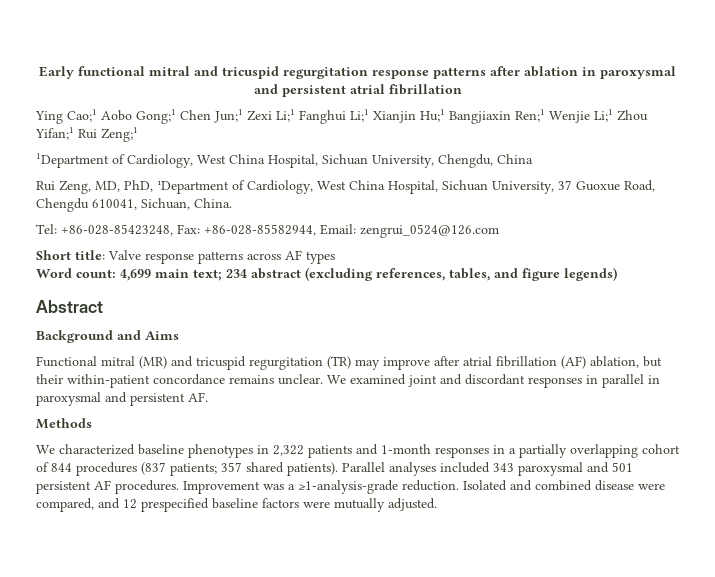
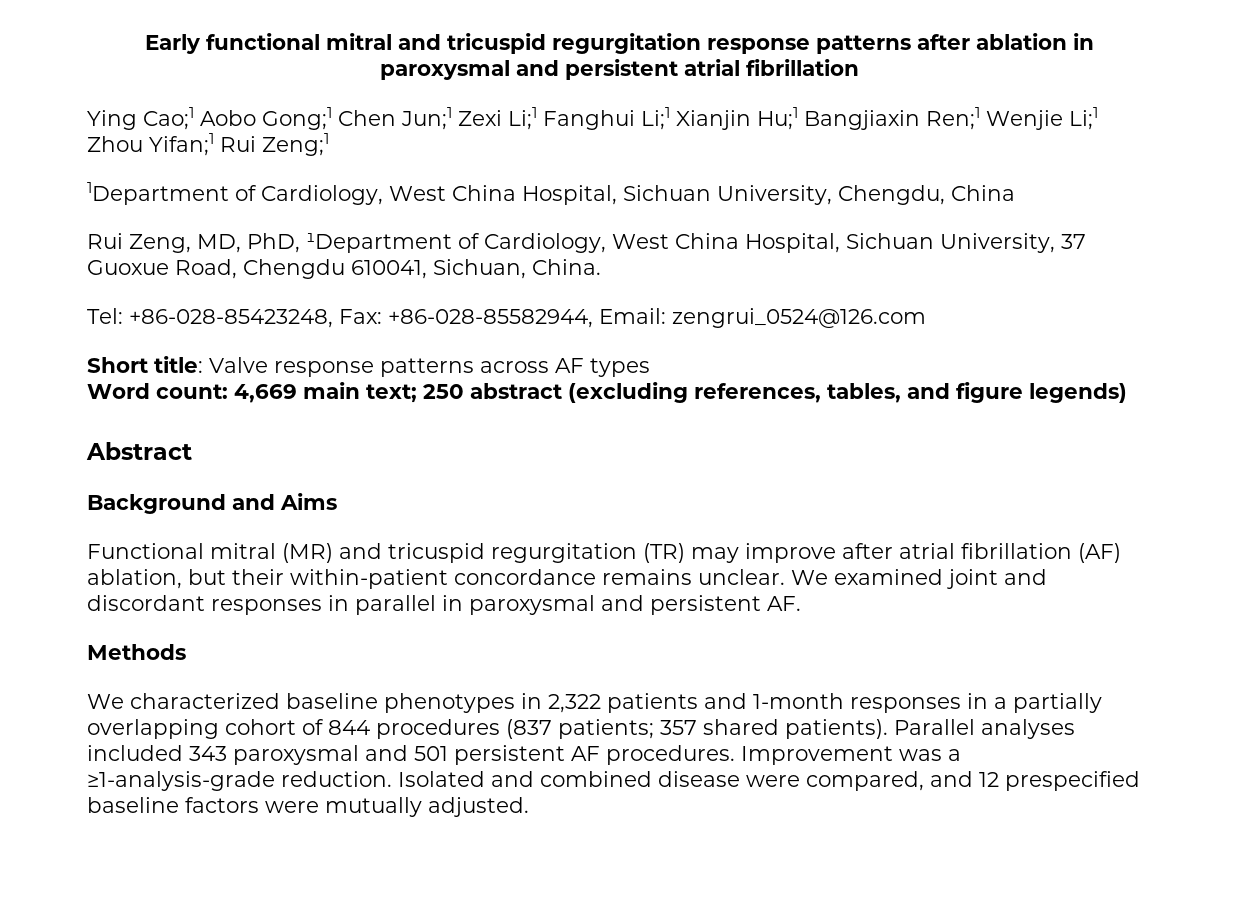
- Word count: 4,699 main text; 234 abstract (excluding references, tables, and figure legends)
+ Word count: 4,669 main text; 250 abstract (excluding references, tables, and figure legends)

